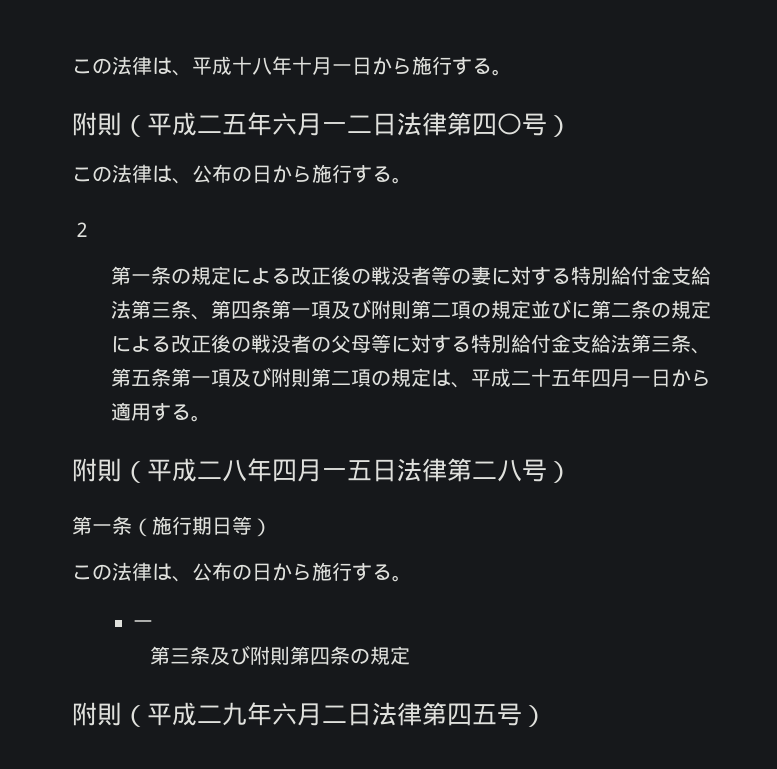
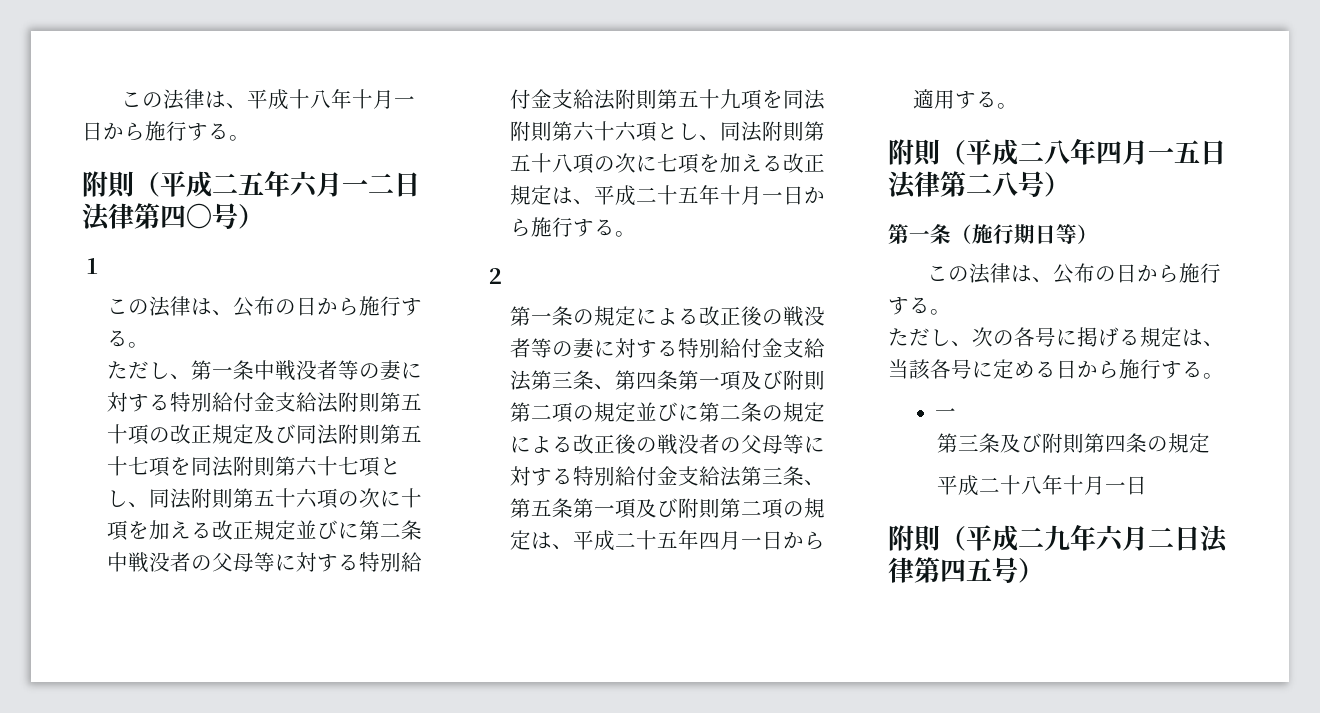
  附則（平成二五年六月一二日法律第四〇号）
+ １
  この法律は、公布の日から施行する。
+ ただし、第一条中戦没者等の妻に対する特別給付金支給法附則第五十項の改正規定及び同法附則第五十七項を同法附則第六十七項とし、同法附則第五十六項の次に十項を加える改正規定並びに第二条中戦没者の父母等に対する特別給付金支給法附則第五十九項を同法附則第六十六項とし、同法附則第五十八項の次に七項を加える改正規定は、平成二十五年十月一日から施行する。
+ ただし、次の各号に掲げる規定は、当該各号に定める日から施行する。
+ 平成二十八年十月一日

